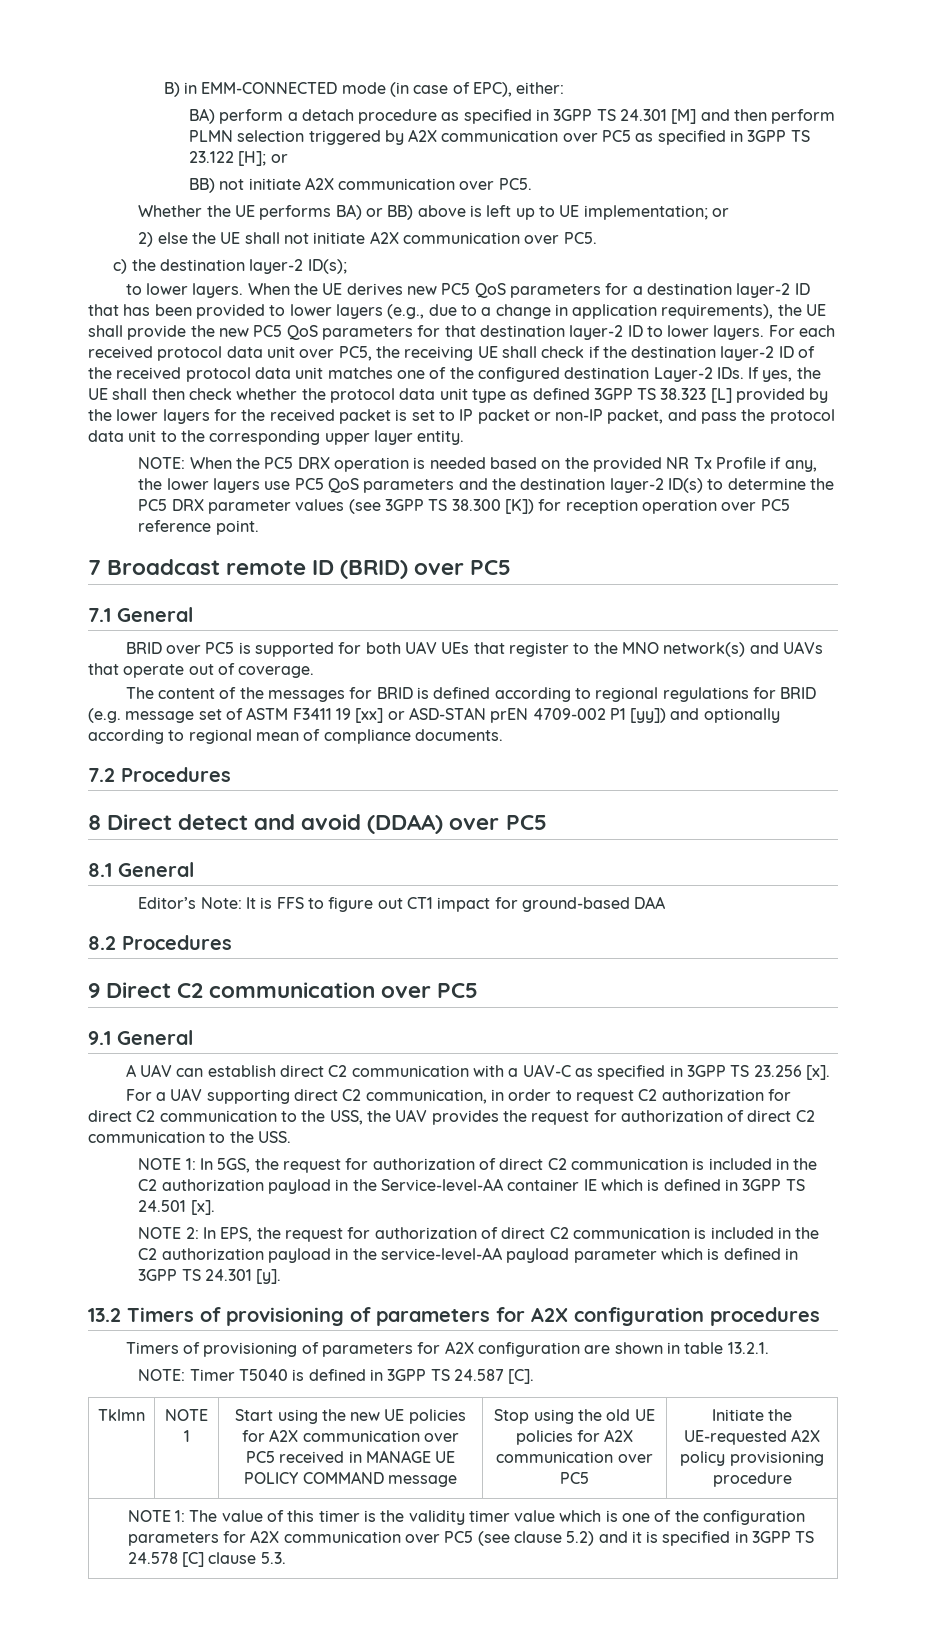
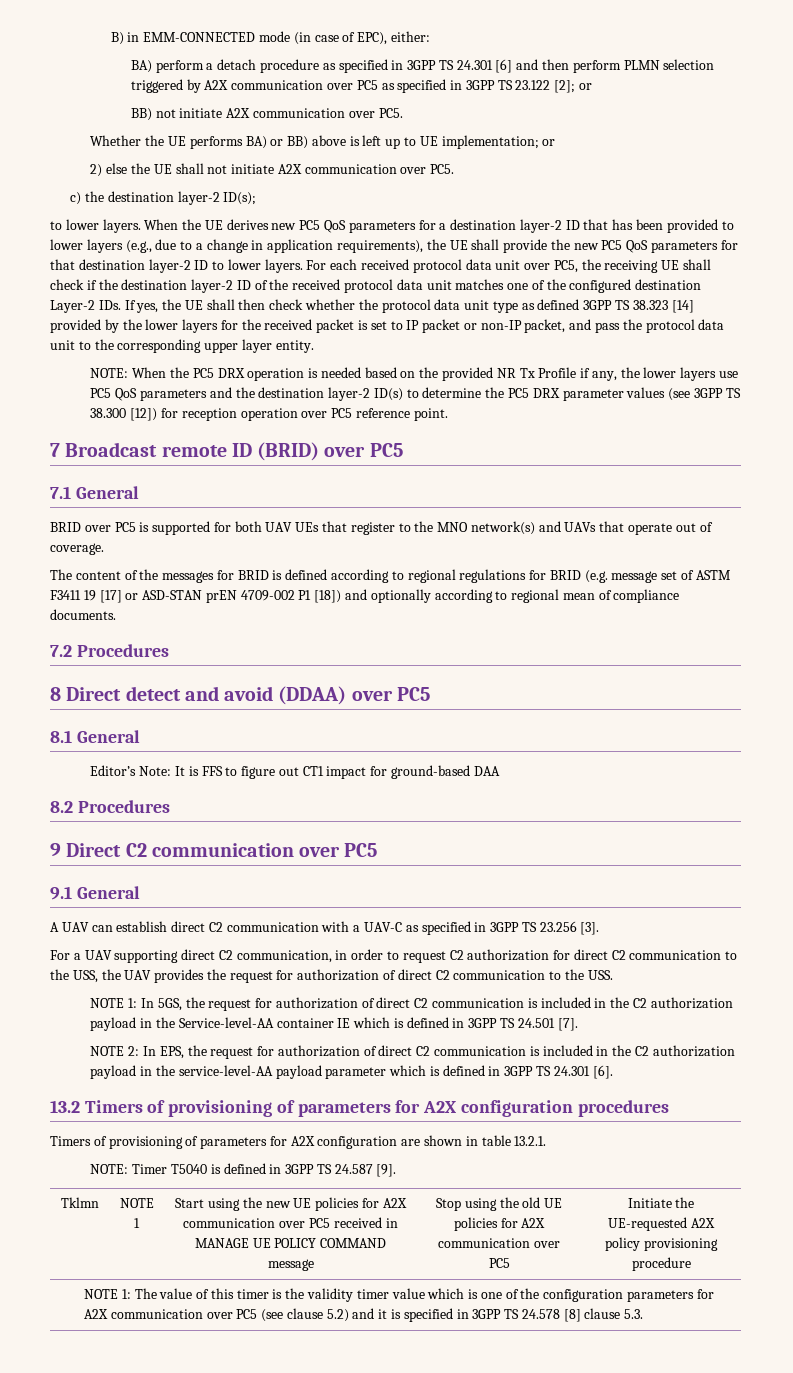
- BA) perform a detach procedure as specified in 3GPP TS 24.301 [M] and then perform PLMN selection triggered by A2X communication over PC5 as specified in 3GPP TS 23.122 [H]; or
+ BA) perform a detach procedure as specified in 3GPP TS 24.301 [6] and then perform PLMN selection triggered by A2X communication over PC5 as specified in 3GPP TS 23.122 [2]; or
- For each received protocol data unit over PC5, the receiving UE shall check if the destination layer-2 ID of the received protocol data unit matches one of the configured destination Layer-2 IDs. If yes, the UE shall then check whether the protocol data unit type as defined 3GPP TS 38.323 [L] provided by the lower layers for the received packet is set to IP packet or non-IP packet, and pass the protocol data unit to the corresponding upper layer entity.
+ For each received protocol data unit over PC5, the receiving UE shall check if the destination layer-2 ID of the received protocol data unit matches one of the configured destination Layer-2 IDs. If yes, the UE shall then check whether the protocol data unit type as defined 3GPP TS 38.323 [14] provided by the lower layers for the received packet is set to IP packet or non-IP packet, and pass the protocol data unit to the corresponding upper layer entity.
- NOTE: When the PC5 DRX operation is needed based on the provided NR Tx Profile if any, the lower layers use PC5 QoS parameters and the destination layer-2 ID(s) to determine the PC5 DRX parameter values (see 3GPP TS 38.300 [K]) for reception operation over PC5 reference point.
+ NOTE: When the PC5 DRX operation is needed based on the provided NR Tx Profile if any, the lower layers use PC5 QoS parameters and the destination layer-2 ID(s) to determine the PC5 DRX parameter values (see 3GPP TS 38.300 [12]) for reception operation over PC5 reference point.
- The content of the messages for BRID is defined according to regional regulations for BRID (e.g. message set of ASTM F3411 19 [xx] or ASD-STAN prEN 4709-002 P1 [yy]) and optionally according to regional mean of compliance documents.
+ The content of the messages for BRID is defined according to regional regulations for BRID (e.g. message set of ASTM F3411 19 [17] or ASD-STAN prEN 4709-002 P1 [18]) and optionally according to regional mean of compliance documents.
- A UAV can establish direct C2 communication with a UAV-C as specified in 3GPP TS 23.256 [x].
+ A UAV can establish direct C2 communication with a UAV-C as specified in 3GPP TS 23.256 [3].
- NOTE 1: In 5GS, the request for authorization of direct C2 communication is included in the C2 authorization payload in the Service-level-AA container IE which is defined in 3GPP TS 24.501 [x].
+ NOTE 1: In 5GS, the request for authorization of direct C2 communication is included in the C2 authorization payload in the Service-level-AA container IE which is defined in 3GPP TS 24.501 [7].
- NOTE 2: In EPS, the request for authorization of direct C2 communication is included in the C2 authorization payload in the service-level-AA payload parameter which is defined in 3GPP TS 24.301 [y].
+ NOTE 2: In EPS, the request for authorization of direct C2 communication is included in the C2 authorization payload in the service-level-AA payload parameter which is defined in 3GPP TS 24.301 [6].
- NOTE: Timer T5040 is defined in 3GPP TS 24.587 [C].
+ NOTE: Timer T5040 is defined in 3GPP TS 24.587 [9].
- NOTE 1: The value of this timer is the validity timer value which is one of the configuration parameters for A2X communication over PC5 (see clause 5.2) and it is specified in 3GPP TS 24.578 [C] clause 5.3.
+ NOTE 1: The value of this timer is the validity timer value which is one of the configuration parameters for A2X communication over PC5 (see clause 5.2) and it is specified in 3GPP TS 24.578 [8] clause 5.3.

